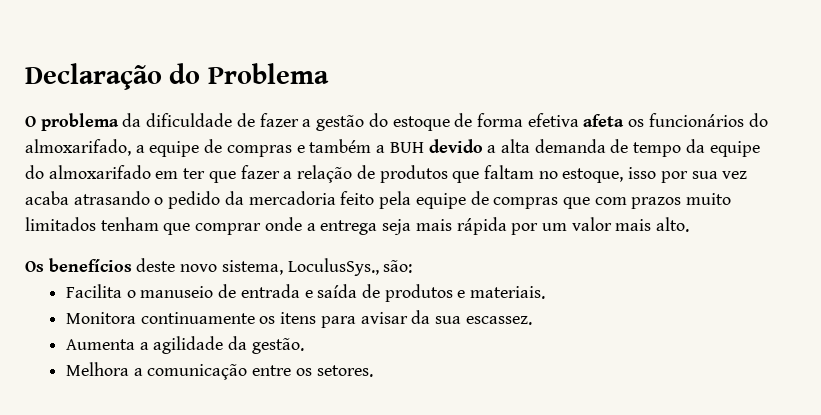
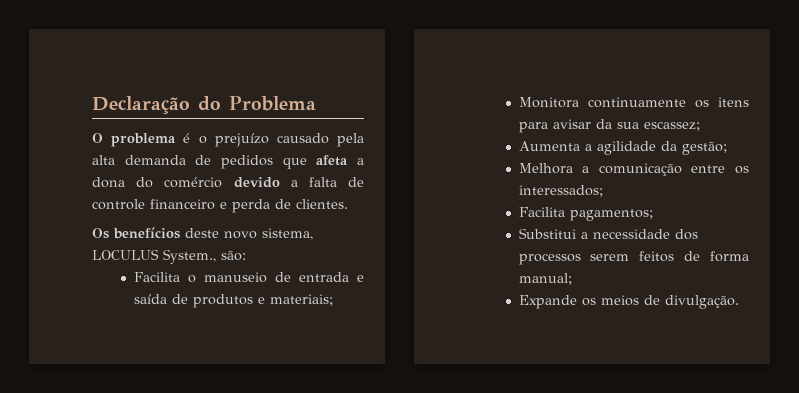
- O problema da dificuldade de fazer a gestão do estoque de forma efetiva afeta os funcionários do almoxarifado, a equipe de compras e também a BUH devido a alta demanda de tempo da equipe do almoxarifado em ter que fazer a relação de produtos que faltam no estoque, isso por sua vez acaba atrasando o pedido da mercadoria feito pela equipe de compras que com prazos muito limitados tenham que comprar onde a entrega seja mais rápida por um valor mais alto.
+ O problema é o prejuízo causado pela alta demanda de pedidos que afeta a dona do comércio devido a falta de controle financeiro e perda de clientes.
- Os benefícios deste novo sistema, LoculusSys., são:
+ Os benefícios deste novo sistema, LOCULUS System., são:
- Facilita o manuseio de entrada e saída de produtos e materiais.
+ Facilita o manuseio de entrada e saída de produtos e materiais;
- Monitora continuamente os itens para avisar da sua escassez.
+ Monitora continuamente os itens para avisar da sua escassez;
- Aumenta a agilidade da gestão.
+ Aumenta a agilidade da gestão;
- Melhora a comunicação entre os setores.
+ Melhora a comunicação entre os interessados;
+ Facilita pagamentos;
+ Substitui a necessidade dos processos serem feitos de forma manual;
+ Expande os meios de divulgação.

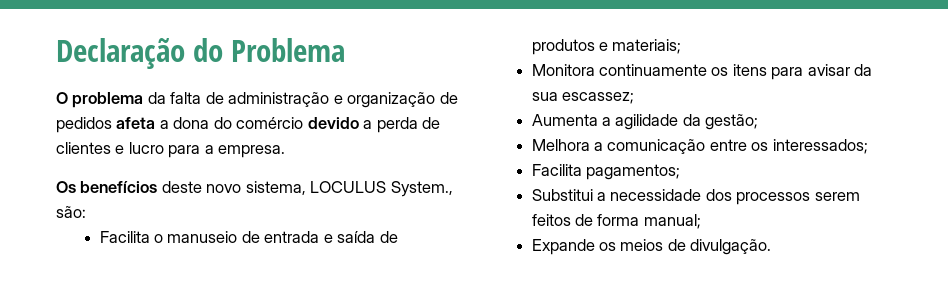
- O problema é o prejuízo causado pela alta demanda de pedidos que afeta a dona do comércio devido a falta de controle financeiro e perda de clientes.
+ O problema da falta de administração e organização de pedidos afeta a dona do comércio devido a perda de clientes e lucro para a empresa.

